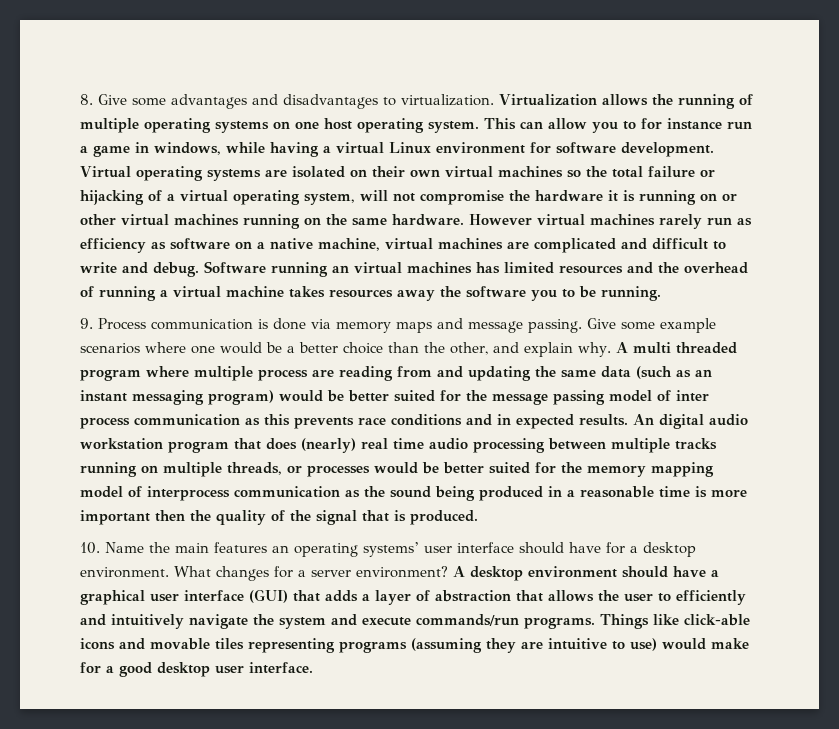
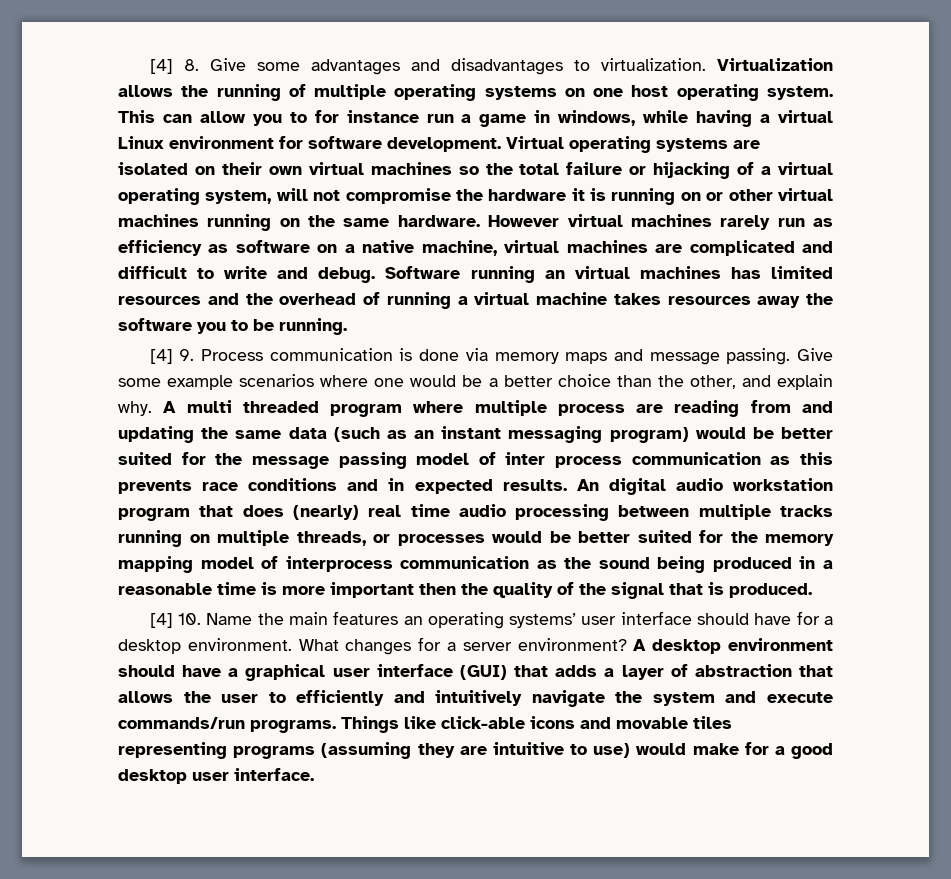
- 8. Give some advantages and disadvantages to virtualization.
+ [4] 8. Give some advantages and disadvantages to virtualization.
- 9. Process communication is done via memory maps and message passing.
+ [4] 9. Process communication is done via memory maps and message passing.
- 10. Name the main features an operating systems’ user interface should have for a desktop environment.
+ [4] 10. Name the main features an operating systems’ user interface should have for a desktop environment.

